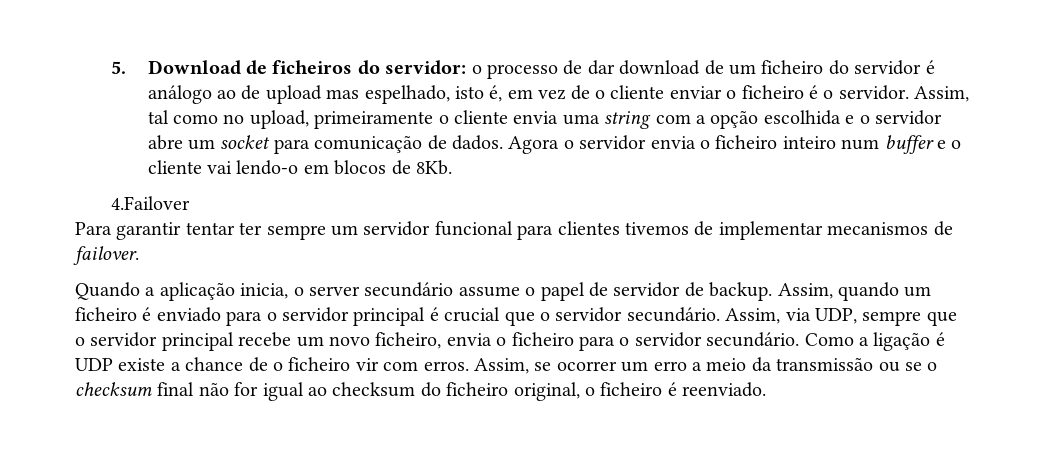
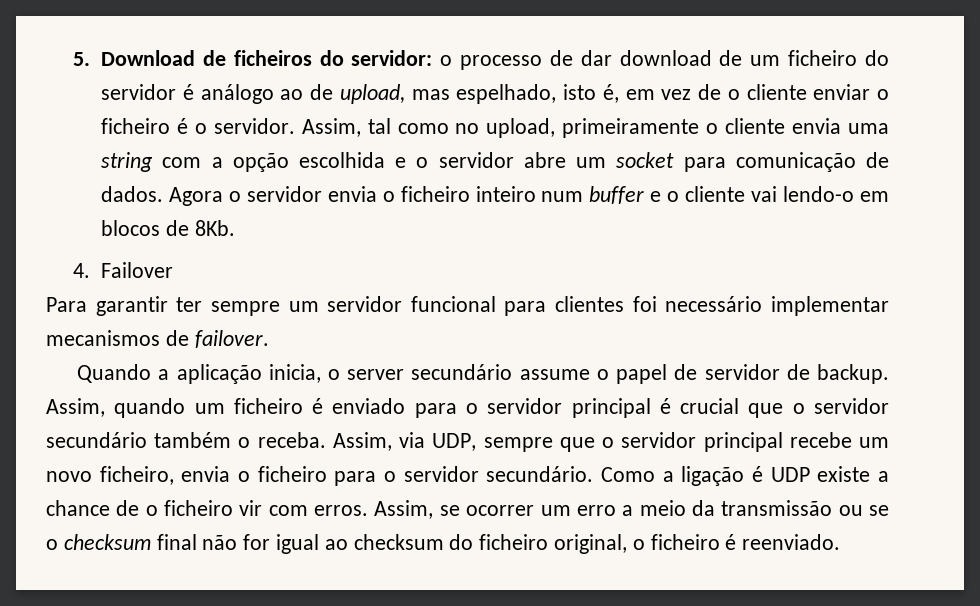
- 5. Download de ficheiros do servidor: o processo de dar download de um ficheiro do servidor é análogo ao de upload mas espelhado, isto é, em vez de o cliente enviar o ficheiro é o servidor.
+ 5. Download de ficheiros do servidor: o processo de dar download de um ficheiro do servidor é análogo ao de upload, mas espelhado, isto é, em vez de o cliente enviar o ficheiro é o servidor.
- 4.Failover
+ 4. Failover
- Para garantir tentar ter sempre um servidor funcional para clientes tivemos de implementar mecanismos de failover.
+ Para garantir ter sempre um servidor funcional para clientes foi necessário implementar mecanismos de failover.
- Assim, quando um ficheiro é enviado para o servidor principal é crucial que o servidor secundário.
+ Assim, quando um ficheiro é enviado para o servidor principal é crucial que o servidor secundário também o receba.

